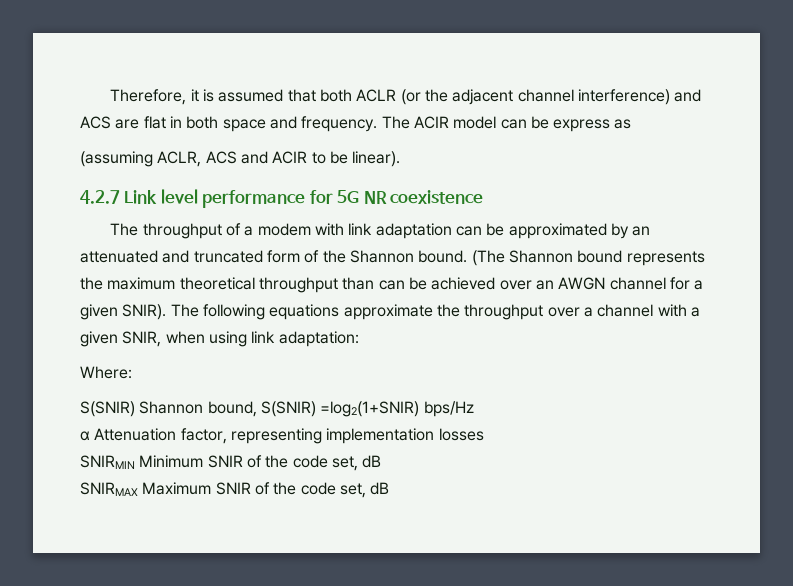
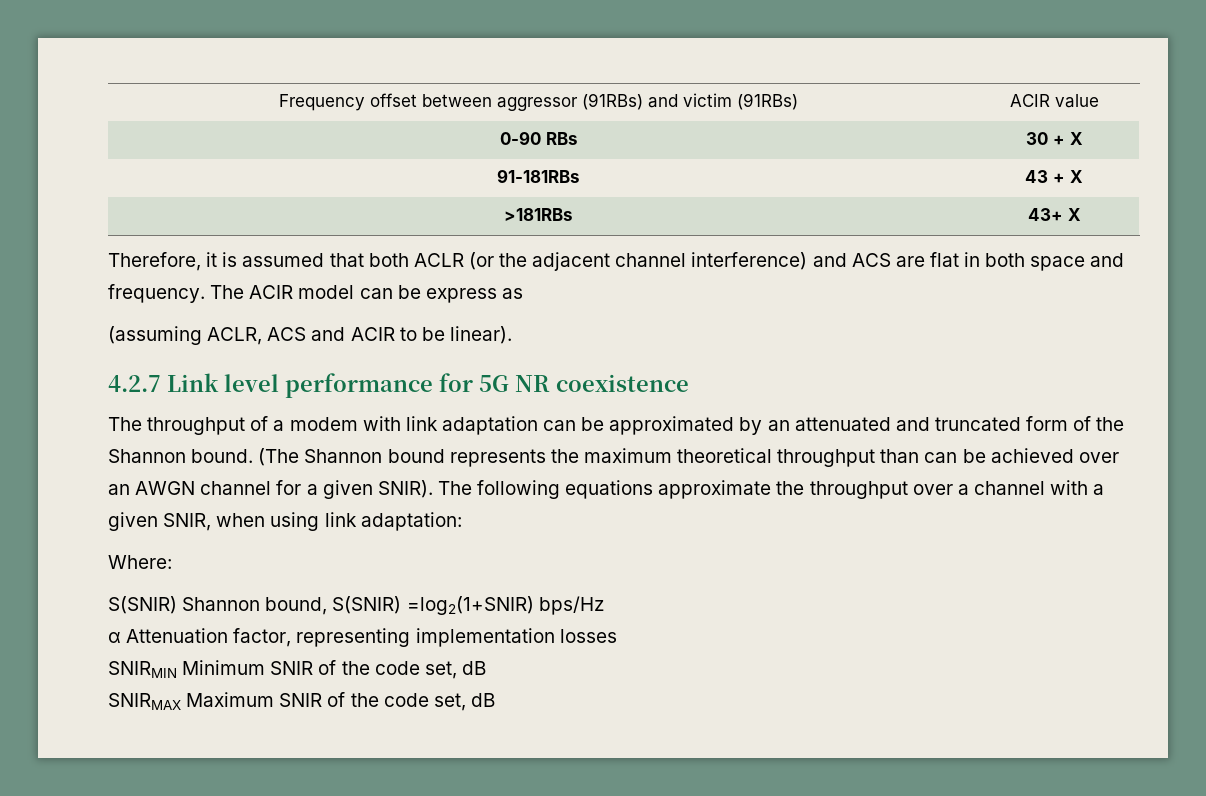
+ Frequency offset between aggressor (91RBs) and victim (91RBs) | ACIR value
+ 0-90 RBs | 30 + X
+ 91-181RBs | 43 + X
+ >181RBs | 43+ X

